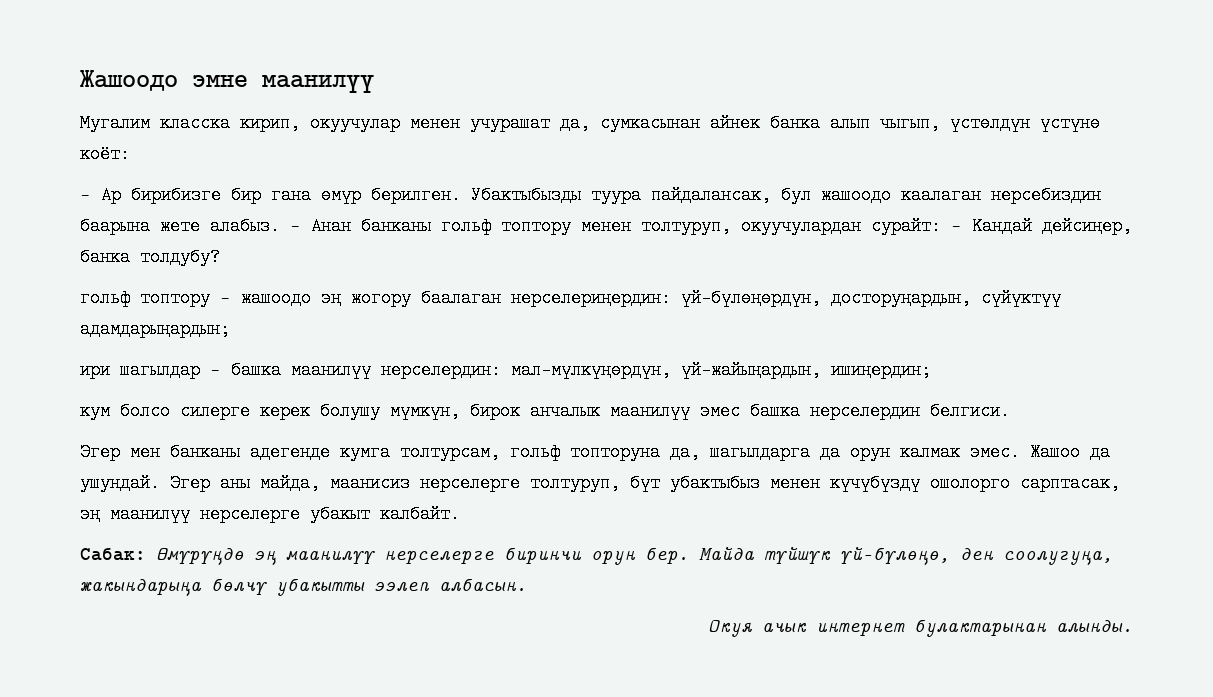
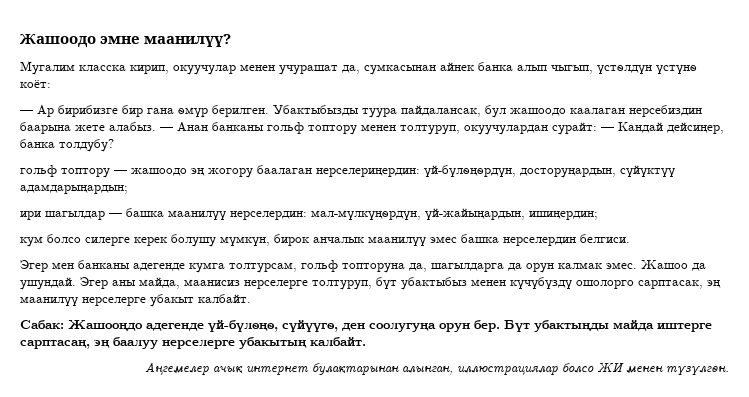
- Жашоодо эмне маанилүү
+ Жашоодо эмне маанилүү?
- Сабак: Өмүрүңдө эң маанилүү нерселерге биринчи орун бер. Майда түйшүк үй-бүлөңө, ден соолугуңа, жакындарыңа бөлчү убакытты ээлеп албасын.
- Окуя ачык интернет булактарынан алынды.
+ Сабак: Жашооңдо адегенде үй-бүлөңө, сүйүүгө, ден соолугуңа орун бер. Бүт убактыңды майда иштерге сарптасаң, эң баалуу нерселерге убакытың калбайт.
+ Аңгемелер ачык интернет булактарынан алынган, иллюстрациялар болсо ЖИ менен түзүлгөн.

